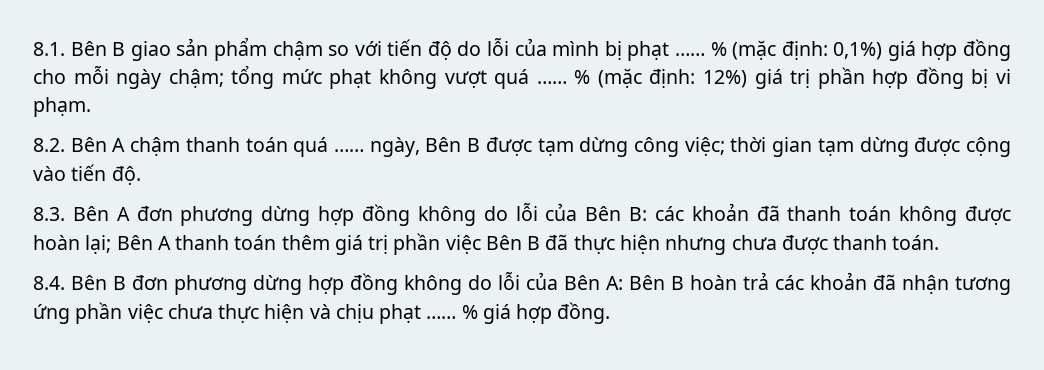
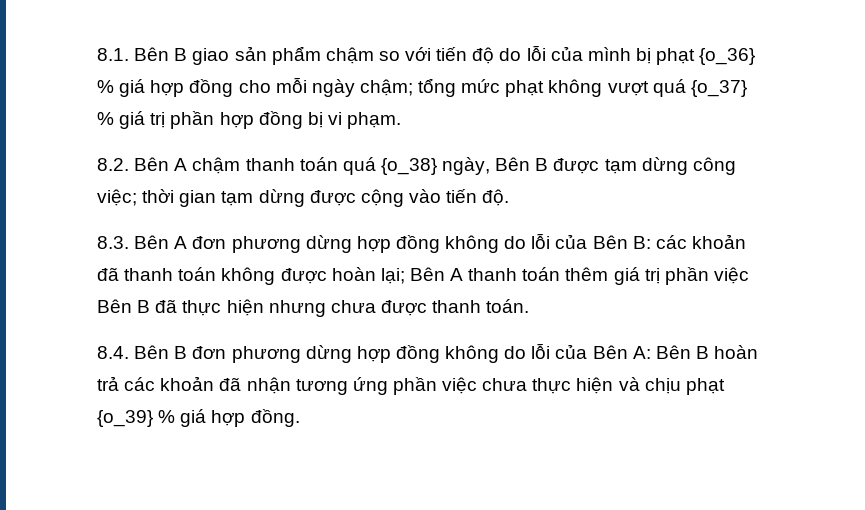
- 8.1. Bên B giao sản phẩm chậm so với tiến độ do lỗi của mình bị phạt …… % (mặc định: 0,1%) giá hợp đồng cho mỗi ngày chậm; tổng mức phạt không vượt quá …… % (mặc định: 12%) giá trị phần hợp đồng bị vi phạm.
+ 8.1. Bên B giao sản phẩm chậm so với tiến độ do lỗi của mình bị phạt {o_36} % giá hợp đồng cho mỗi ngày chậm; tổng mức phạt không vượt quá {o_37} % giá trị phần hợp đồng bị vi phạm.
- 8.2. Bên A chậm thanh toán quá …… ngày, Bên B được tạm dừng công việc; thời gian tạm dừng được cộng vào tiến độ.
+ 8.2. Bên A chậm thanh toán quá {o_38} ngày, Bên B được tạm dừng công việc; thời gian tạm dừng được cộng vào tiến độ.
- 8.4. Bên B đơn phương dừng hợp đồng không do lỗi của Bên A: Bên B hoàn trả các khoản đã nhận tương ứng phần việc chưa thực hiện và chịu phạt …… % giá hợp đồng.
+ 8.4. Bên B đơn phương dừng hợp đồng không do lỗi của Bên A: Bên B hoàn trả các khoản đã nhận tương ứng phần việc chưa thực hiện và chịu phạt {o_39} % giá hợp đồng.

